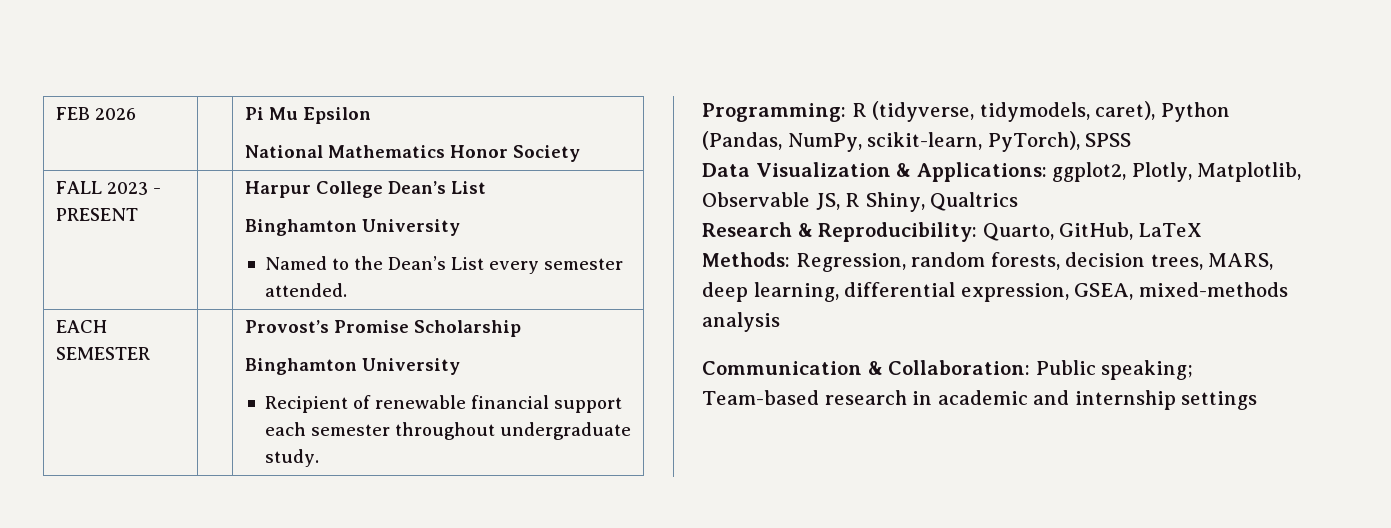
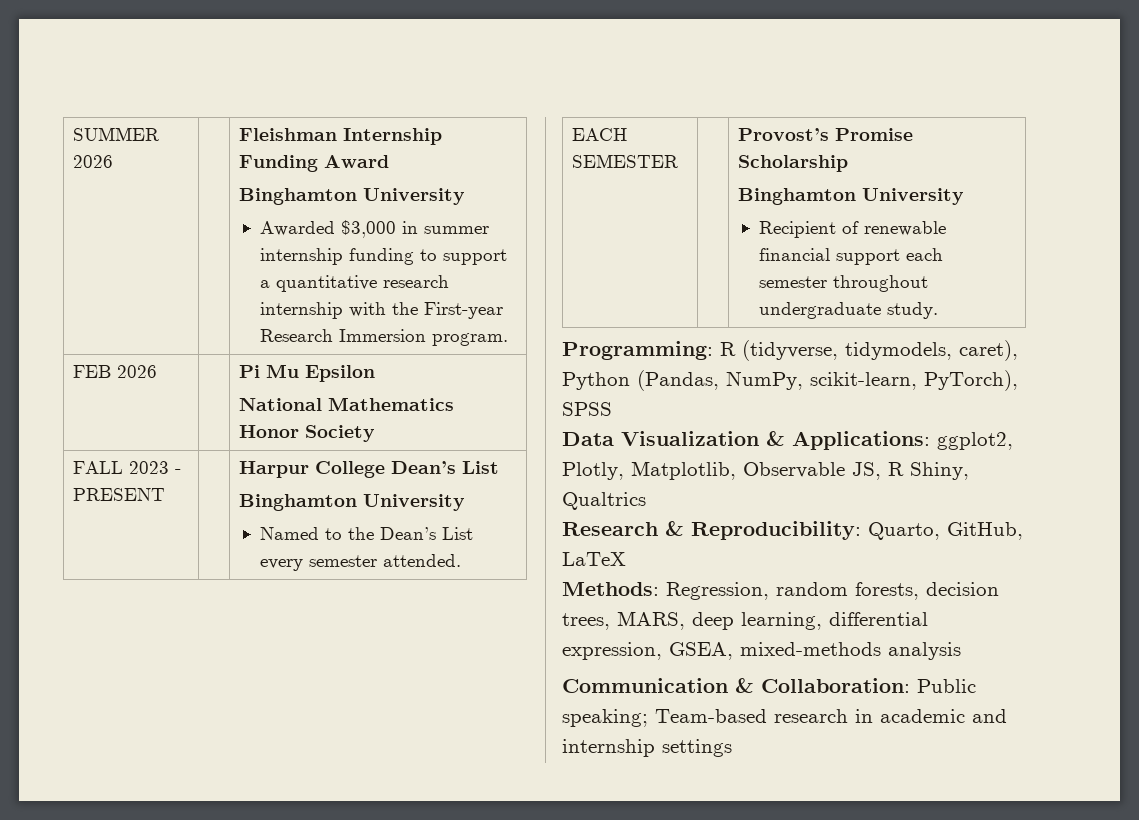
+ SUMMER 2026 | | Fleishman Internship Funding Award
+ Binghamton University
+ Awarded $3,000 in summer internship funding to support a quantitative research internship with the First-year Research Immersion program.

